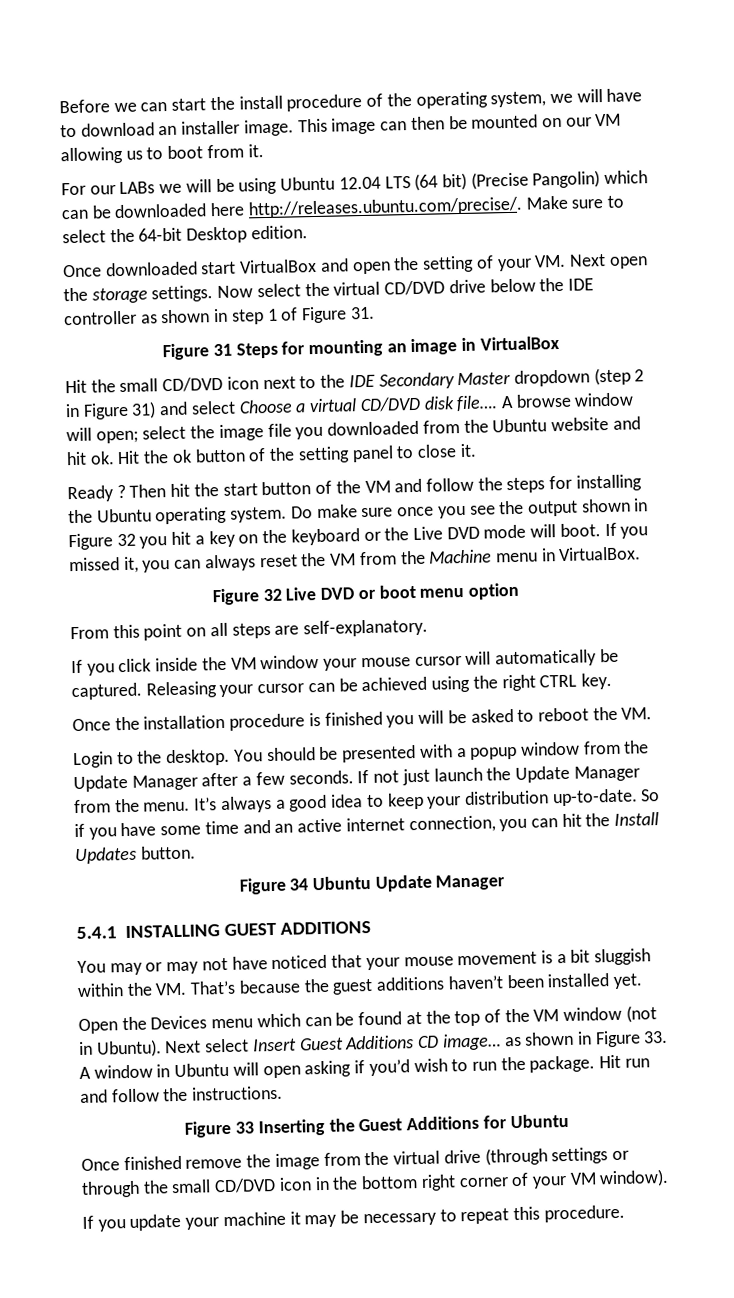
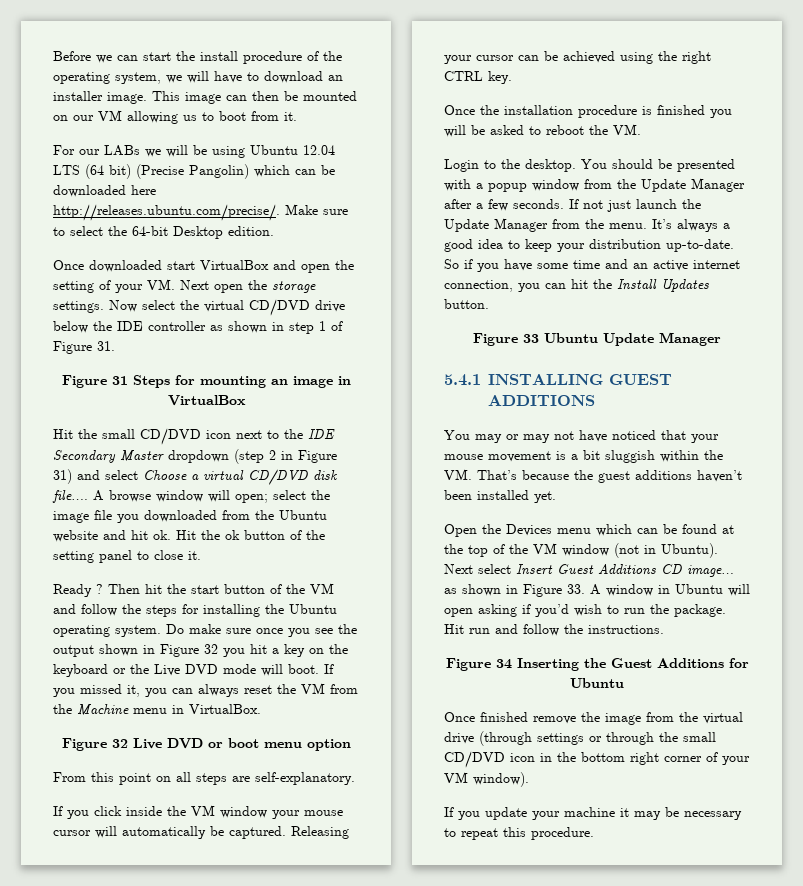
- Figure 34 Ubuntu Update Manager
+ Figure 33 Ubuntu Update Manager
- Figure 33 Inserting the Guest Additions for Ubuntu
+ Figure 34 Inserting the Guest Additions for Ubuntu

